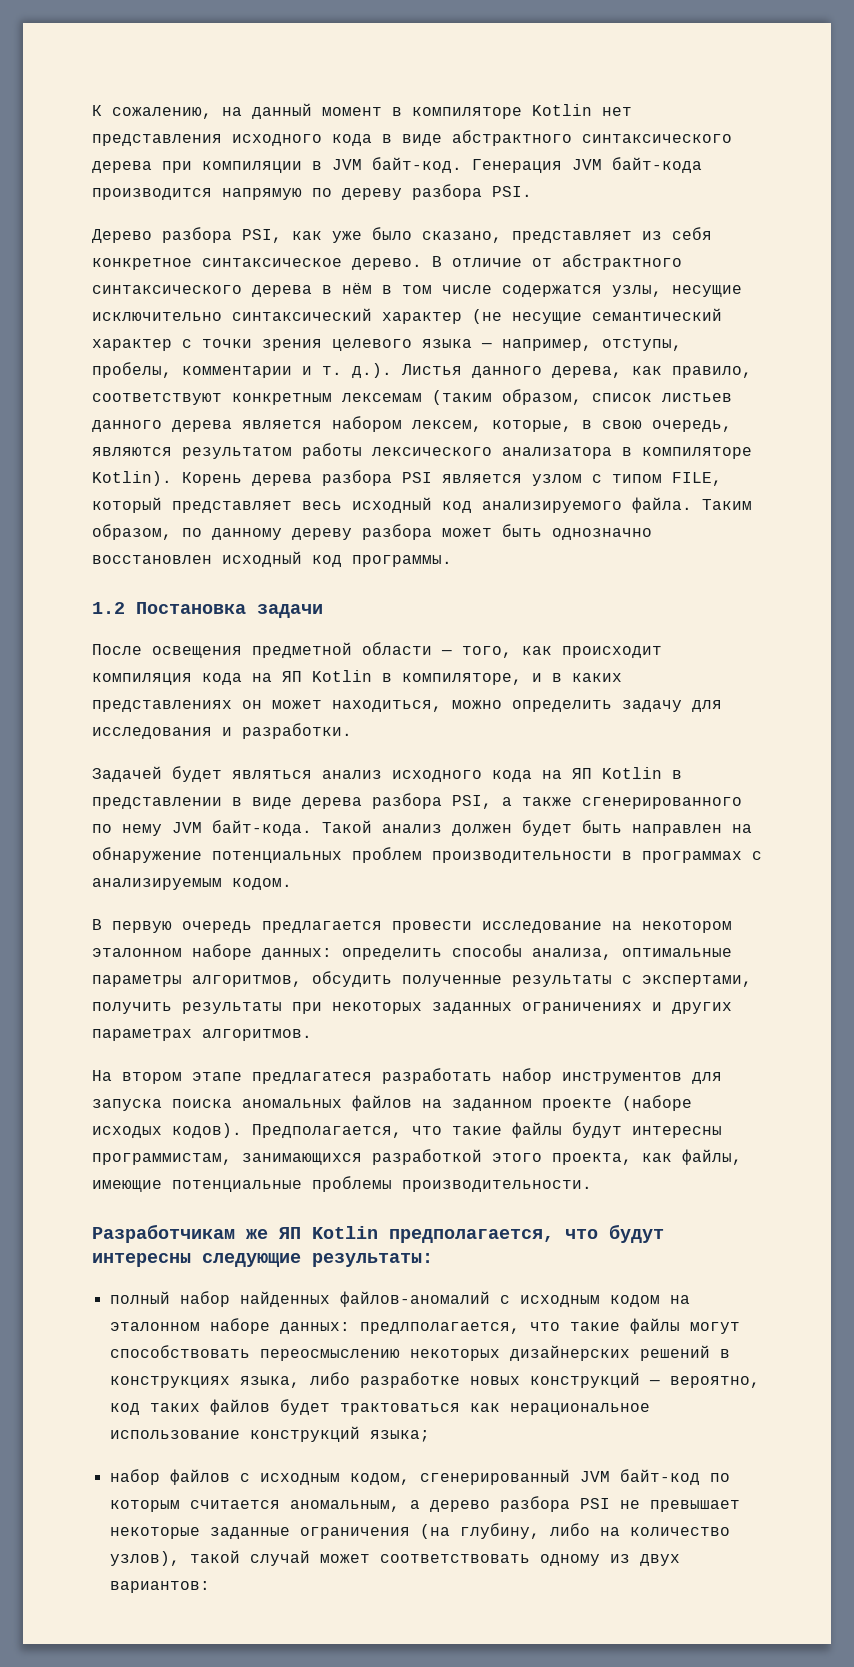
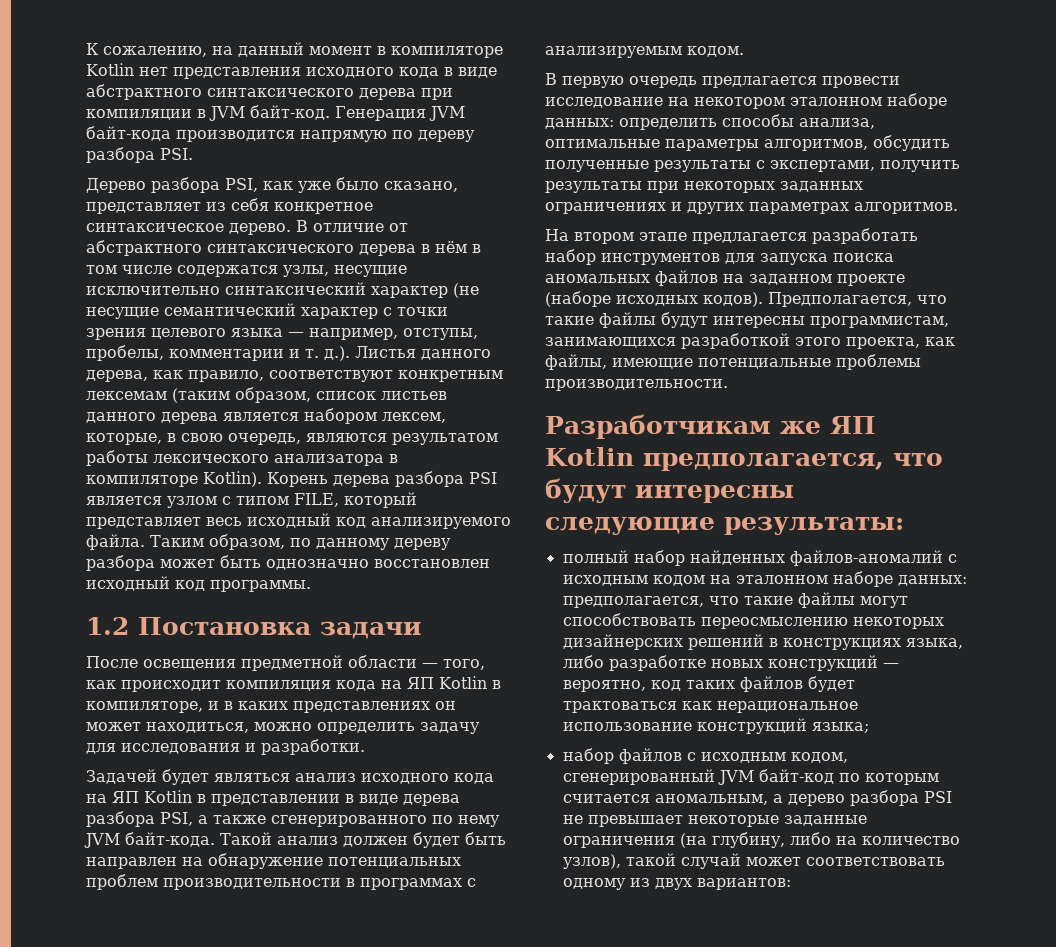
- На втором этапе предлагатеся разработать набор инструментов для запуска поиска аномальных файлов на заданном проекте (наборе исходых кодов).
+ На втором этапе предлагается разработать набор инструментов для запуска поиска аномальных файлов на заданном проекте (наборе исходных кодов).
- полный набор найденных файлов-аномалий с исходным кодом на эталонном наборе данных: предлполагается, что такие файлы могут способствовать переосмыслению некоторых дизайнерских решений в конструкциях языка, либо разработке новых конструкций — вероятно, код таких файлов будет трактоваться как нерациональное использование конструкций языка;
+ полный набор найденных файлов-аномалий с исходным кодом на эталонном наборе данных: предполагается, что такие файлы могут способствовать переосмыслению некоторых дизайнерских решений в конструкциях языка, либо разработке новых конструкций — вероятно, код таких файлов будет трактоваться как нерациональное использование конструкций языка;

